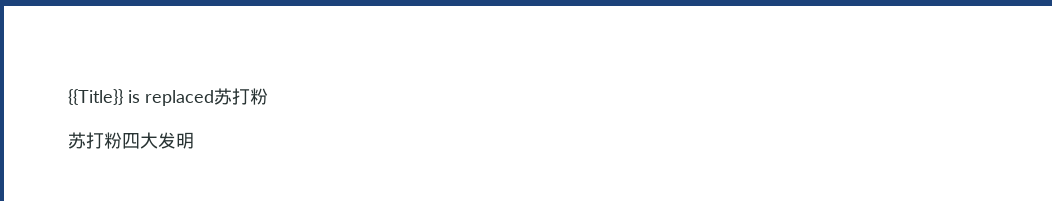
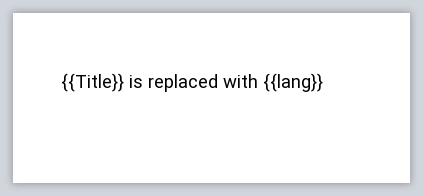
- {{Title}} is replaced苏打粉
- 苏打粉四大发明
+ {{Title}} is replaced with {{lang}}

